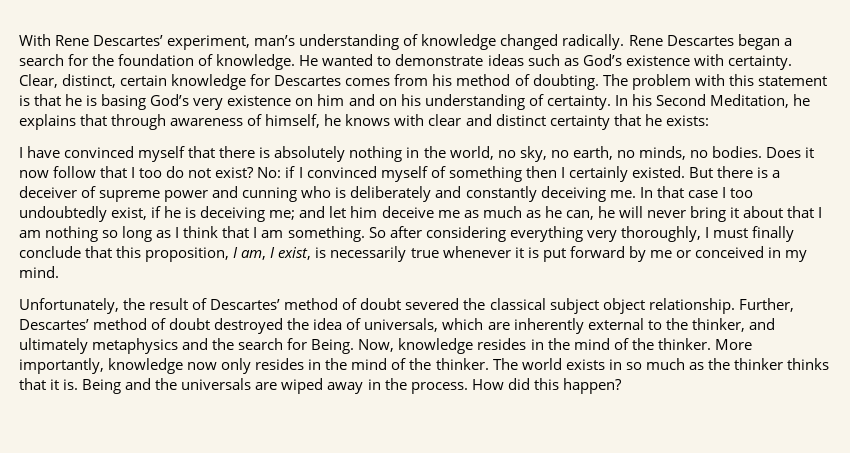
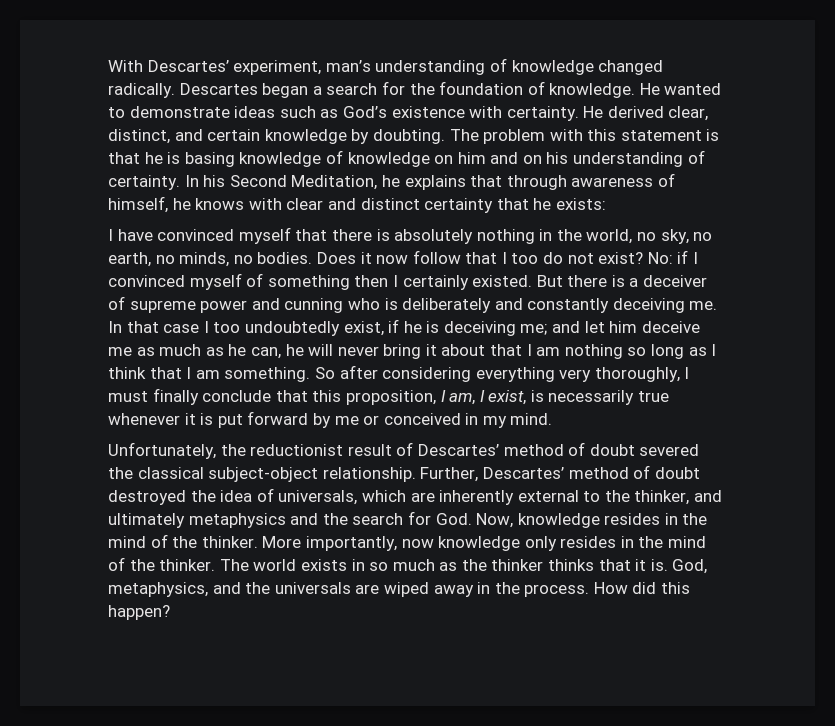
- With Rene Descartes’ experiment, man’s understanding of knowledge changed radically.
+ With Descartes’ experiment, man’s understanding of knowledge changed radically.
- Rene Descartes began a search for the foundation of knowledge.
+ Descartes began a search for the foundation of knowledge.
- Clear, distinct, certain knowledge for Descartes comes from his method of doubting.
+ He derived clear, distinct, and certain knowledge by doubting.
- The problem with this statement is that he is basing God’s very existence on him and on his understanding of certainty.
+ The problem with this statement is that he is basing knowledge of knowledge on him and on his understanding of certainty.
- Unfortunately, the result of Descartes’ method of doubt severed the classical subject object relationship.
+ Unfortunately, the reductionist result of Descartes’ method of doubt severed the classical subject-object relationship.
- Further, Descartes’ method of doubt destroyed the idea of universals, which are inherently external to the thinker, and ultimately metaphysics and the search for Being. Now, knowledge resides in the mind of the thinker.
+ Further, Descartes’ method of doubt destroyed the idea of universals, which are inherently external to the thinker, and ultimately metaphysics and the search for God. Now, knowledge resides in the mind of the thinker.
- More importantly, knowledge now only resides in the mind of the thinker.
+ More importantly, now knowledge only resides in the mind of the thinker.
- Being and the universals are wiped away in the process.
+ God, metaphysics, and the universals are wiped away in the process.

